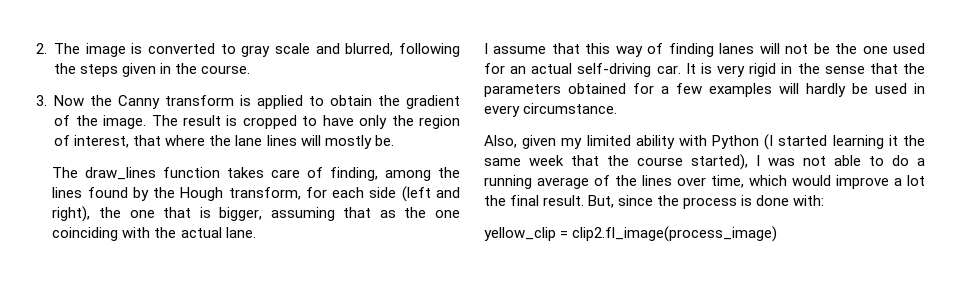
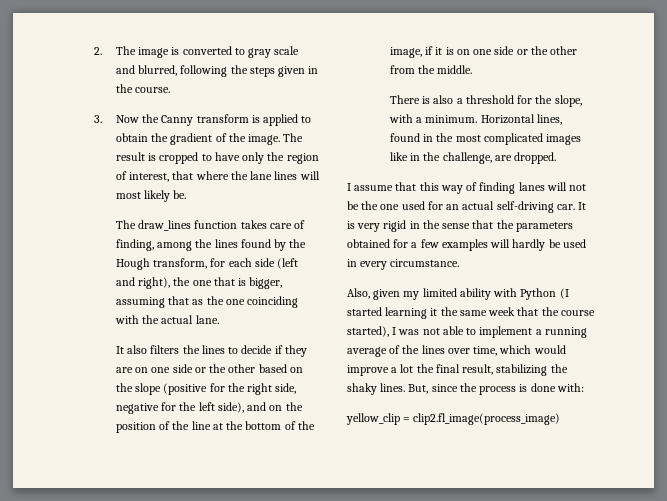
- The result is cropped to have only the region of interest, that where the lane lines will mostly be.
+ The result is cropped to have only the region of interest, that where the lane lines will most likely be.
+ It also filters the lines to decide if they are on one side or the other based on the slope (positive for the right side, negative for the left side), and on the position of the line at the bottom of the image, if it is on one side or the other from the middle.
+ There is also a threshold for the slope, with a minimum. Horizontal lines, found in the most complicated images like in the challenge, are dropped.
- Also, given my limited ability with Python (I started learning it the same week that the course started), I was not able to do a running average of the lines over time, which would improve a lot the final result.
+ Also, given my limited ability with Python (I started learning it the same week that the course started), I was not able to implement a running average of the lines over time, which would improve a lot the final result, stabilizing the shaky lines.

